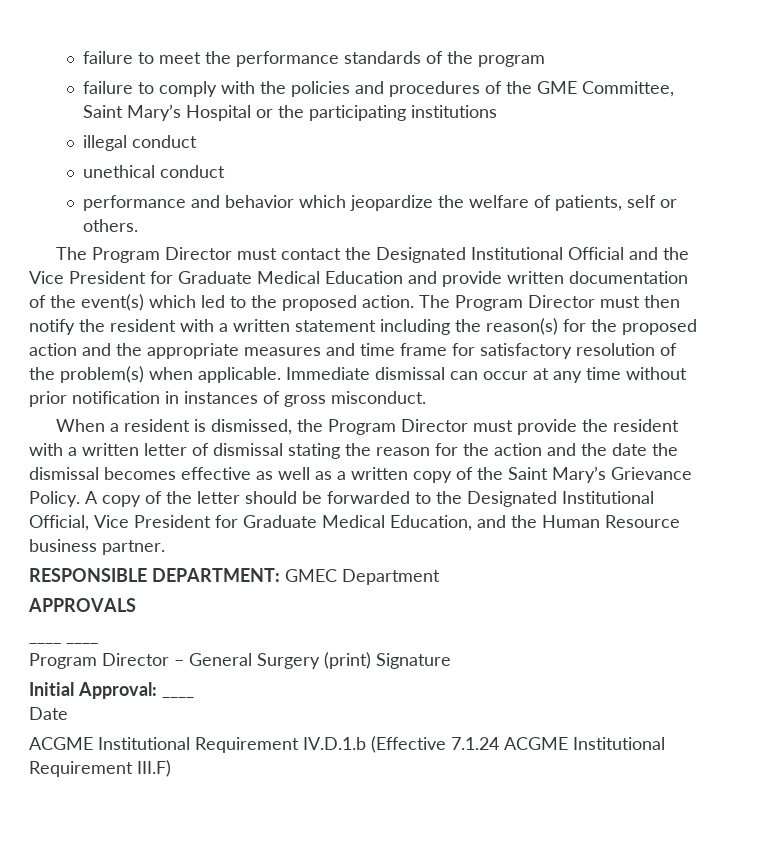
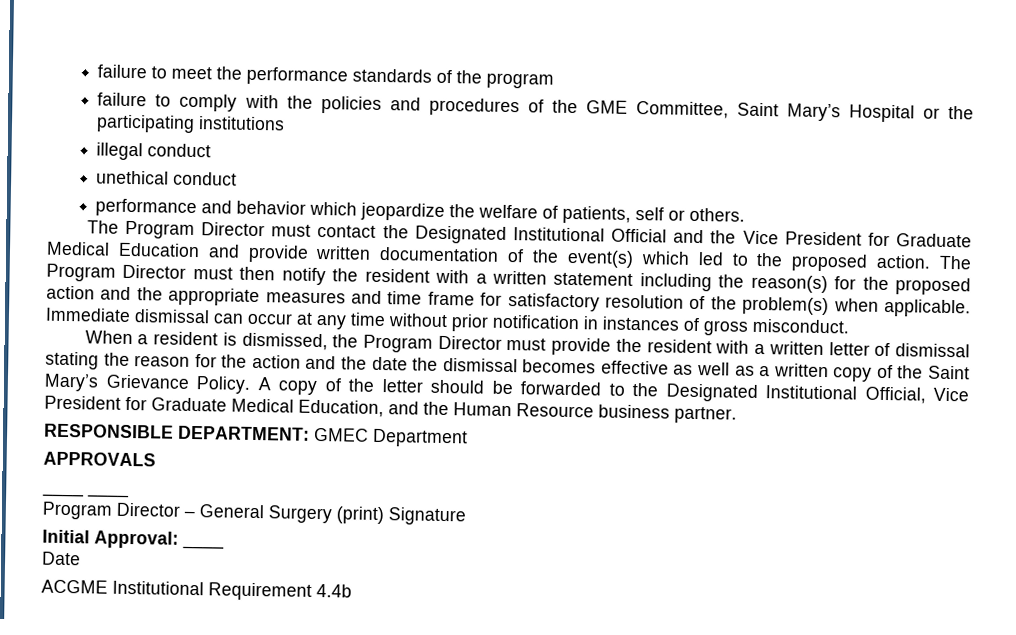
- ACGME Institutional Requirement IV.D.1.b (Effective 7.1.24 ACGME Institutional Requirement III.F)
+ ACGME Institutional Requirement 4.4b

